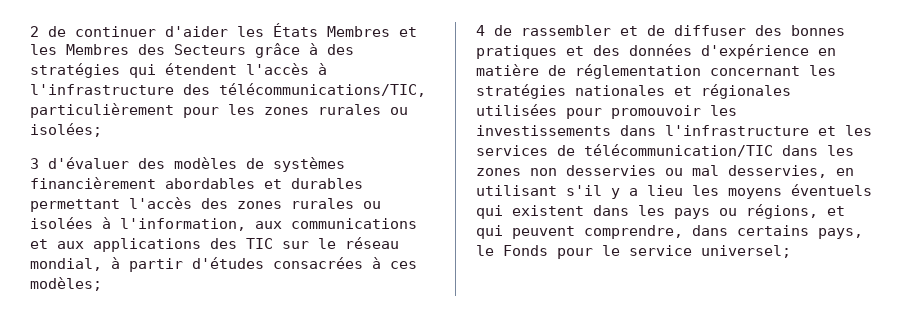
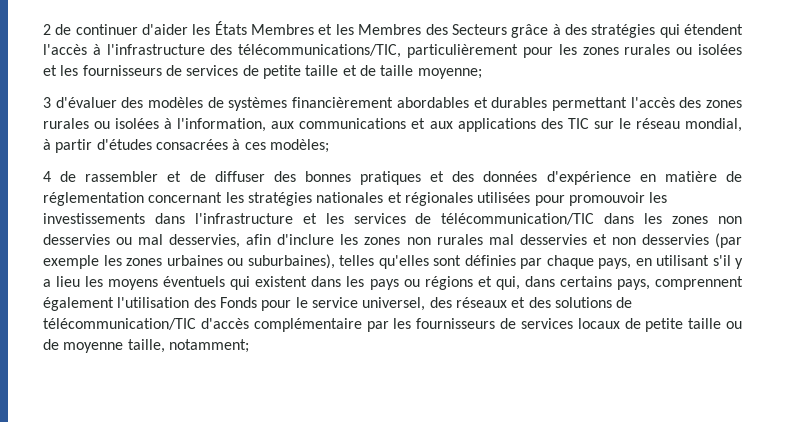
- 2 de continuer d'aider les États Membres et les Membres des Secteurs grâce à des stratégies qui étendent l'accès à l'infrastructure des télécommunications/TIC, particulièrement pour les zones rurales ou isolées;
+ 2 de continuer d'aider les États Membres et les Membres des Secteurs grâce à des stratégies qui étendent l'accès à l'infrastructure des télécommunications/TIC, particulièrement pour les zones rurales ou isolées et les fournisseurs de services de petite taille et de taille moyenne;
- 4 de rassembler et de diffuser des bonnes pratiques et des données d'expérience en matière de réglementation concernant les stratégies nationales et régionales utilisées pour promouvoir les investissements dans l'infrastructure et les services de télécommunication/TIC dans les zones non desservies ou mal desservies, en utilisant s'il y a lieu les moyens éventuels qui existent dans les pays ou régions, et qui peuvent comprendre, dans certains pays, le Fonds pour le service universel;
+ 4 de rassembler et de diffuser des bonnes pratiques et des données d'expérience en matière de réglementation concernant les stratégies nationales et régionales utilisées pour promouvoir les investissements dans l'infrastructure et les services de télécommunication/TIC dans les zones non desservies ou mal desservies, afin d'inclure les zones non rurales mal desservies et non desservies (par exemple les zones urbaines ou suburbaines), telles qu'elles sont définies par chaque pays, en utilisant s'il y a lieu les moyens éventuels qui existent dans les pays ou régions et qui, dans certains pays, comprennent également l'utilisation des Fonds pour le service universel, des réseaux et des solutions de télécommunication/TIC d'accès complémentaire par les fournisseurs de services locaux de petite taille ou de moyenne taille, notamment;

